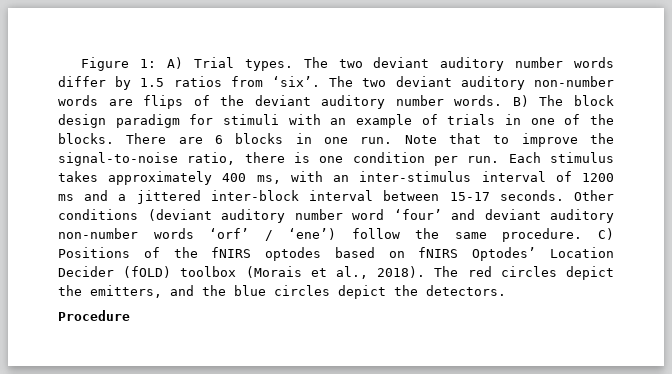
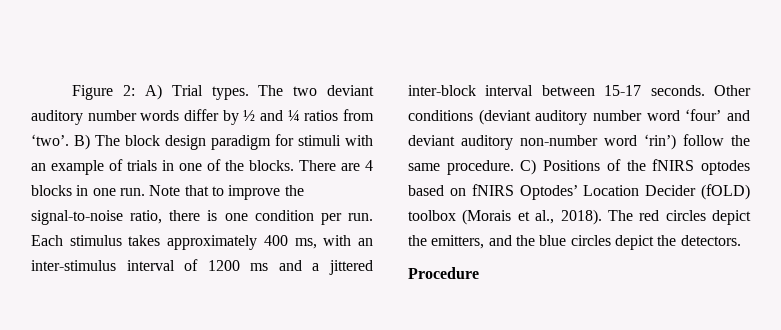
- Figure 1: A) Trial types.
+ Figure 2: A) Trial types.
- The two deviant auditory number words differ by 1.5 ratios from ‘six’. The two deviant auditory non-number words are flips of the deviant auditory number words.
+ The two deviant auditory number words differ by ½ and ¼ ratios from ‘two’.
- There are 6 blocks in one run.
+ There are 4 blocks in one run.
- Other conditions (deviant auditory number word ‘four’ and deviant auditory non-number words ‘orf’ / ‘ene’) follow the same procedure.
+ Other conditions (deviant auditory number word ‘four’ and deviant auditory non-number word ‘rin’) follow the same procedure.

